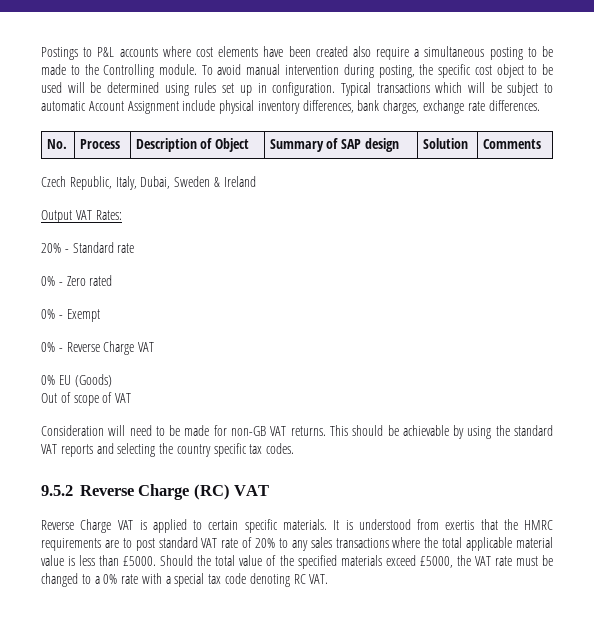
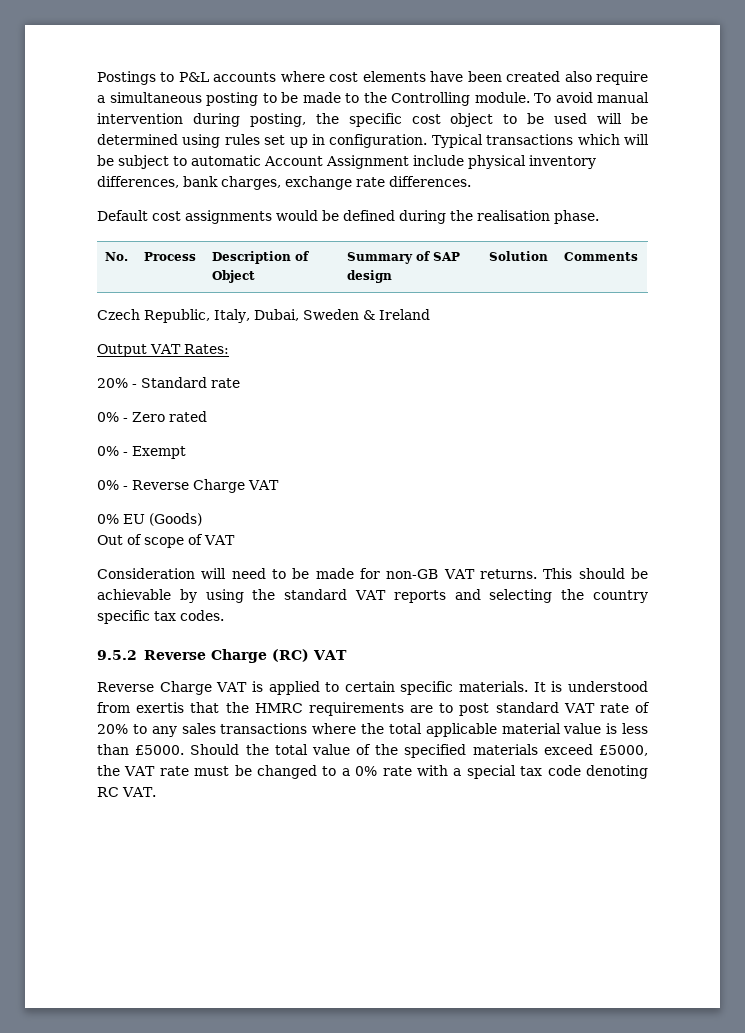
+ Default cost assignments would be defined during the realisation phase.

